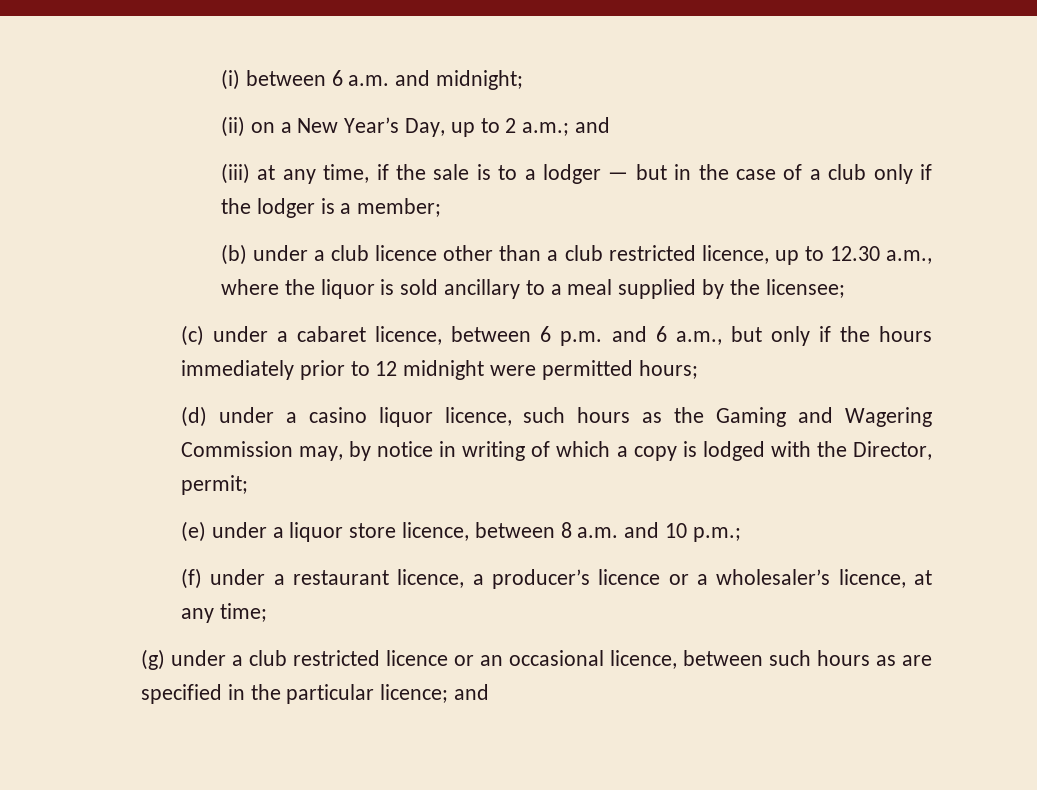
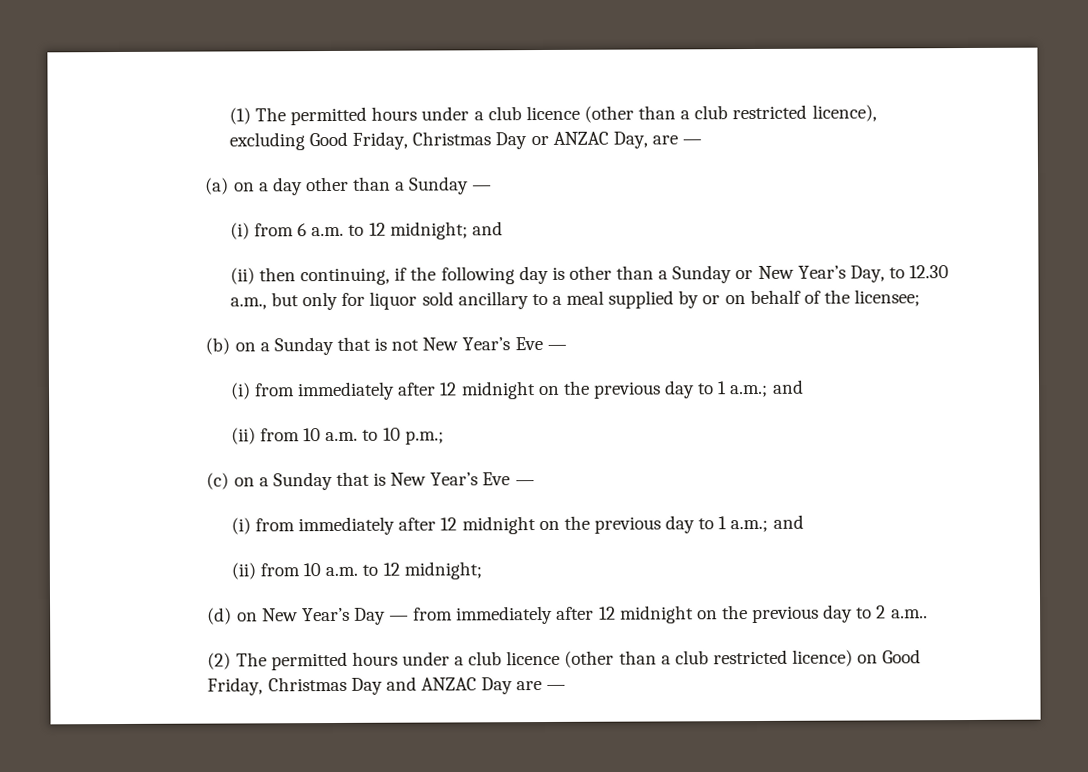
- (i) between 6 a.m. and midnight;
- (ii) on a New Year’s Day, up to 2 a.m.; and
- (iii) at any time, if the sale is to a lodger — but in the case of a club only if the lodger is a member;
- (b) under a club licence other than a club restricted licence, up to 12.30 a.m., where the liquor is sold ancillary to a meal supplied by the licensee;
- (c) under a cabaret licence, between 6 p.m. and 6 a.m., but only if the hours immediately prior to 12 midnight were permitted hours;
- (d) under a casino liquor licence, such hours as the Gaming and Wagering Commission may, by notice in writing of which a copy is lodged with the Director, permit;
- (e) under a liquor store licence, between 8 a.m. and 10 p.m.;
- (f) under a restaurant licence, a producer’s licence or a wholesaler’s licence, at any time;
- (g) under a club restricted licence or an occasional licence, between such hours as are specified in the particular licence; and
+ (1) The permitted hours under a club licence (other than a club restricted licence), excluding Good Friday, Christmas Day or ANZAC Day, are —
+ (a) on a day other than a Sunday —
+ (i) from 6 a.m. to 12 midnight; and
+ (ii) then continuing, if the following day is other than a Sunday or New Year’s Day, to 12.30 a.m., but only for liquor sold ancillary to a meal supplied by or on behalf of the licensee;
+ (b) on a Sunday that is not New Year’s Eve —
+ (i) from immediately after 12 midnight on the previous day to 1 a.m.; and
+ (ii) from 10 a.m. to 10 p.m.;
+ (c) on a Sunday that is New Year’s Eve —
+ (i) from immediately after 12 midnight on the previous day to 1 a.m.; and
+ (ii) from 10 a.m. to 12 midnight;
+ (d) on New Year’s Day — from immediately after 12 midnight on the previous day to 2 a.m..
+ (2) The permitted hours under a club licence (other than a club restricted licence) on Good Friday, Christmas Day and ANZAC Day are —

